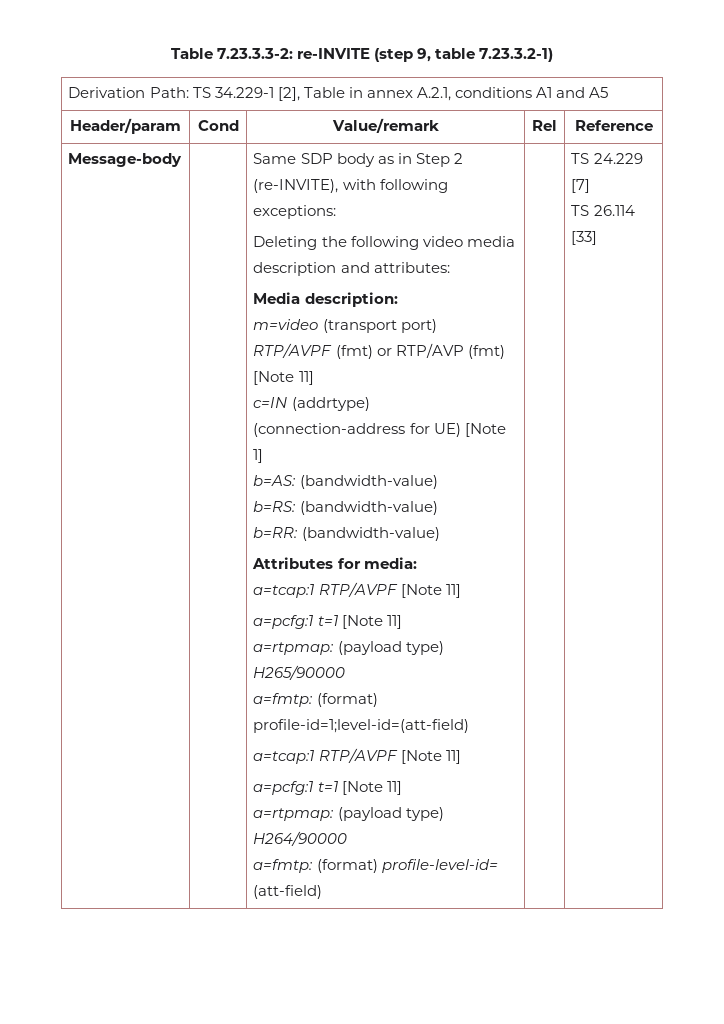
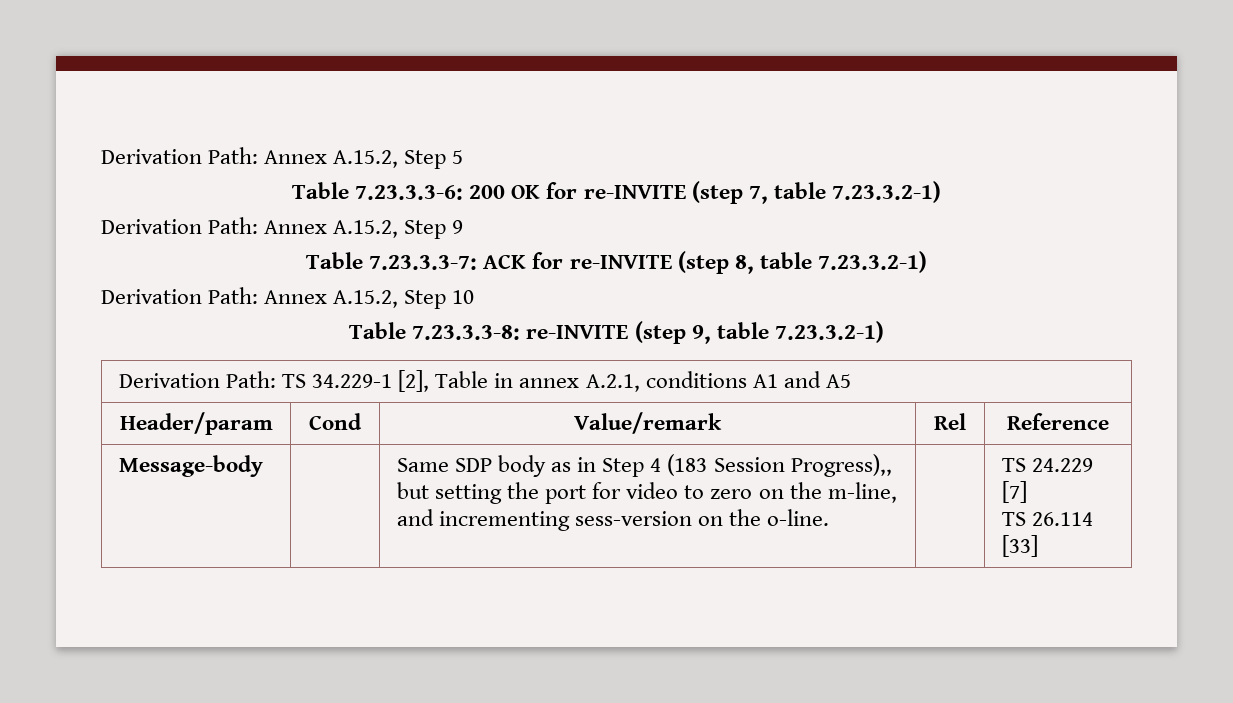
- Table 7.23.3.3-2: re-INVITE (step 9, table 7.23.3.2-1)
+ Derivation Path: Annex A.15.2, Step 5
+ Table 7.23.3.3-6: 200 OK for re-INVITE (step 7, table 7.23.3.2-1)
+ Derivation Path: Annex A.15.2, Step 9
+ Table 7.23.3.3-7: ACK for re-INVITE (step 8, table 7.23.3.2-1)
+ Derivation Path: Annex A.15.2, Step 10
+ Table 7.23.3.3-8: re-INVITE (step 9, table 7.23.3.2-1)
- Same SDP body as in Step 2 (re-INVITE), with following exceptions:
- Deleting the following video media description and attributes:
- Media description:
- m=video (transport port) RTP/AVPF (fmt) or RTP/AVP (fmt) [Note 11]
- c=IN (addrtype) (connection-address for UE) [Note 1]
- b=AS: (bandwidth-value)
- b=RS: (bandwidth-value)
- b=RR: (bandwidth-value)
- Attributes for media:
- a=tcap:1 RTP/AVPF [Note 11]
- a=pcfg:1 t=1 [Note 11]
- a=rtpmap: (payload type) H265/90000
- a=fmtp: (format) profile-id=1;level-id=(att-field)
- a=tcap:1 RTP/AVPF [Note 11]
- a=pcfg:1 t=1 [Note 11]
- a=rtpmap: (payload type) H264/90000
- a=fmtp: (format) profile-level-id= (att-field)
+ Same SDP body as in Step 4 (183 Session Progress),, but setting the port for video to zero on the m-line, and incrementing sess-version on the o-line.

